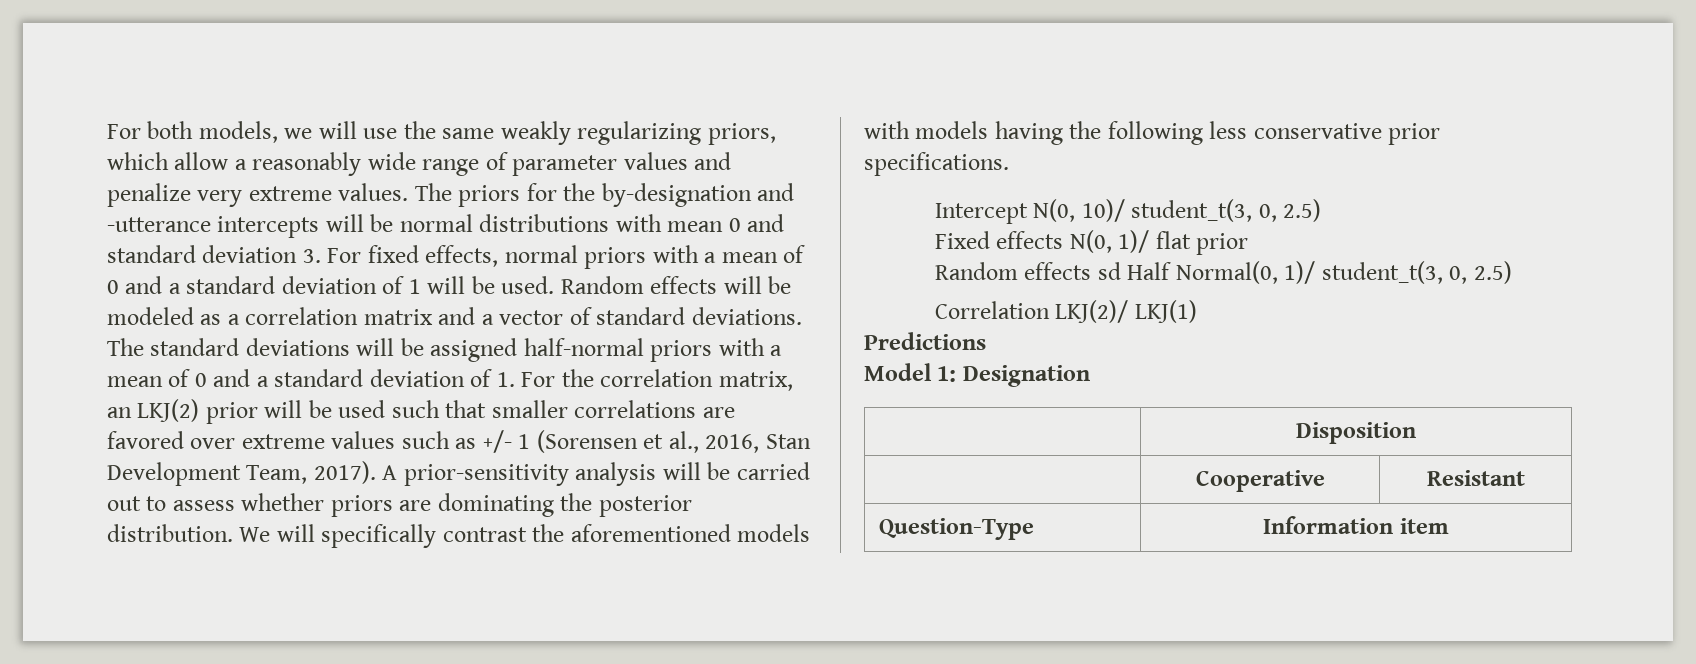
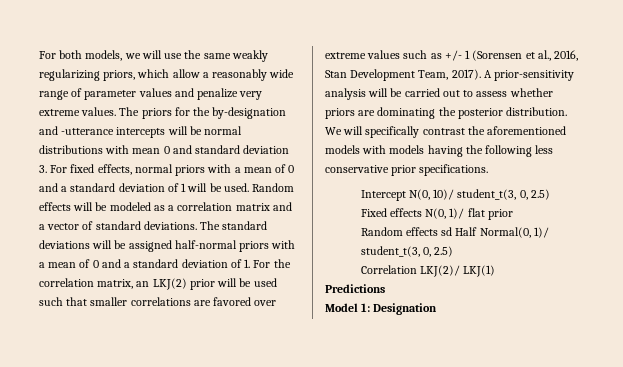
- | Disposition
- | Cooperative | Resistant
- Question-Type | Information item

